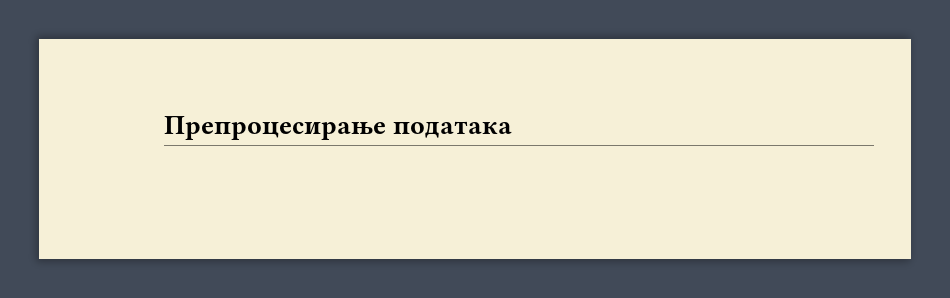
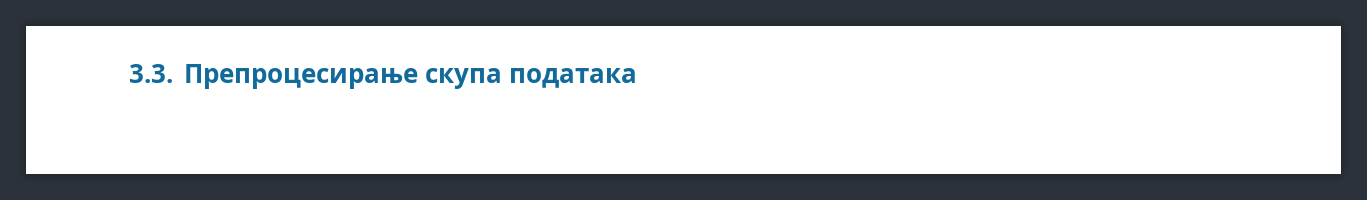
- Препроцесирање података
+ 3.3. Препроцесирање скупа података

